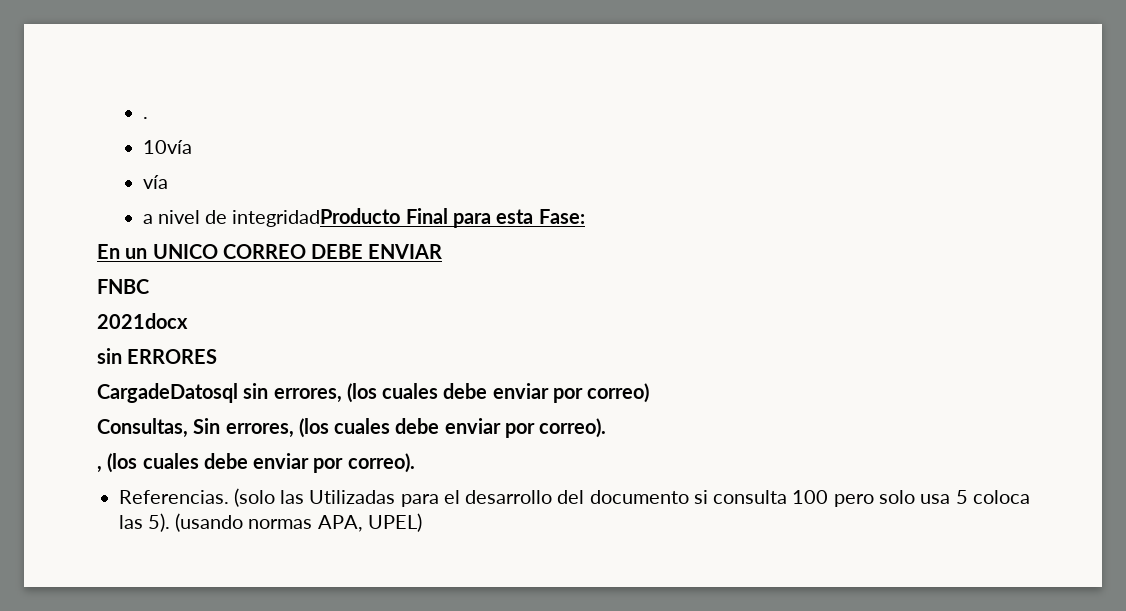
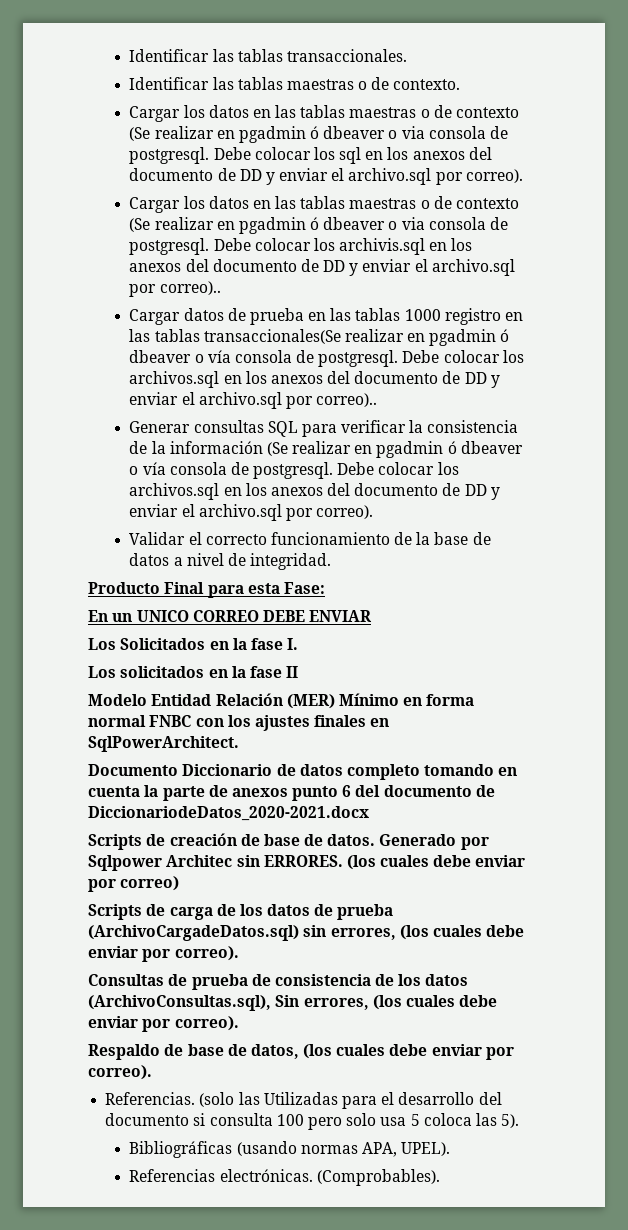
- .
- 10vía
- vía
- a nivel de integridadProducto Final para esta Fase:
+ Identificar las tablas transaccionales.
+ Identificar las tablas maestras o de contexto.
+ Cargar los datos en las tablas maestras o de contexto (Se realizar en pgadmin ó dbeaver o via consola de postgresql. Debe colocar los sql en los anexos del documento de DD y enviar el archivo.sql por correo).
+ Cargar los datos en las tablas maestras o de contexto (Se realizar en pgadmin ó dbeaver o via consola de postgresql. Debe colocar los archivis.sql en los anexos del documento de DD y enviar el archivo.sql por correo)..
+ Cargar datos de prueba en las tablas 1000 registro en las tablas transaccionales(Se realizar en pgadmin ó dbeaver o vía consola de postgresql. Debe colocar los archivos.sql en los anexos del documento de DD y enviar el archivo.sql por correo)..
+ Generar consultas SQL para verificar la consistencia de la información (Se realizar en pgadmin ó dbeaver o vía consola de postgresql. Debe colocar los archivos.sql en los anexos del documento de DD y enviar el archivo.sql por correo).
+ Validar el correcto funcionamiento de la base de datos a nivel de integridad.
+ Producto Final para esta Fase:
- FNBC
- 2021docx
- sin ERRORES
- CargadeDatosql sin errores, (los cuales debe enviar por correo)
- Consultas, Sin errores, (los cuales debe enviar por correo).
+ Los Solicitados en la fase I.
+ Los solicitados en la fase II
+ Modelo Entidad Relación (MER) Mínimo en forma normal FNBC con los ajustes finales en SqlPowerArchitect.
+ Documento Diccionario de datos completo tomando en cuenta la parte de anexos punto 6 del documento de DiccionariodeDatos_2020-2021.docx
+ Scripts de creación de base de datos. Generado por Sqlpower Architec sin ERRORES. (los cuales debe enviar por correo)
+ Scripts de carga de los datos de prueba (ArchivoCargadeDatos.sql) sin errores, (los cuales debe enviar por correo).
+ Consultas de prueba de consistencia de los datos (ArchivoConsultas.sql), Sin errores, (los cuales debe enviar por correo).
- , (los cuales debe enviar por correo).
+ Respaldo de base de datos, (los cuales debe enviar por correo).
- (solo las Utilizadas para el desarrollo del documento si consulta 100 pero solo usa 5 coloca las 5). (usando normas APA, UPEL)
+ (solo las Utilizadas para el desarrollo del documento si consulta 100 pero solo usa 5 coloca las 5).
+ Bibliográficas (usando normas APA, UPEL).
+ Referencias electrónicas. (Comprobables).

